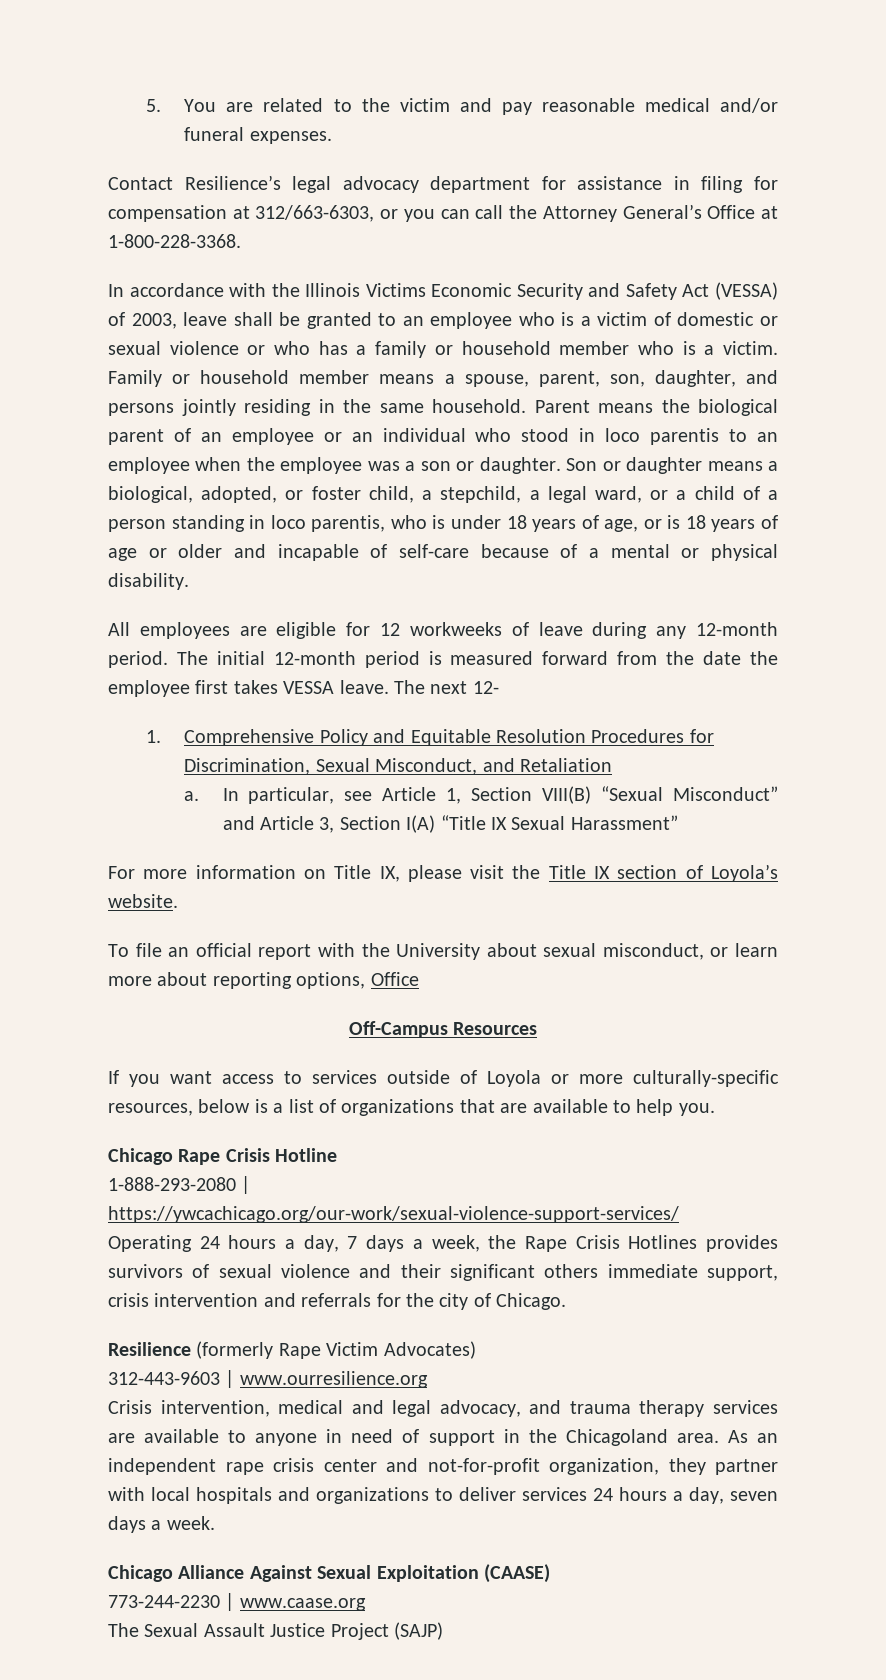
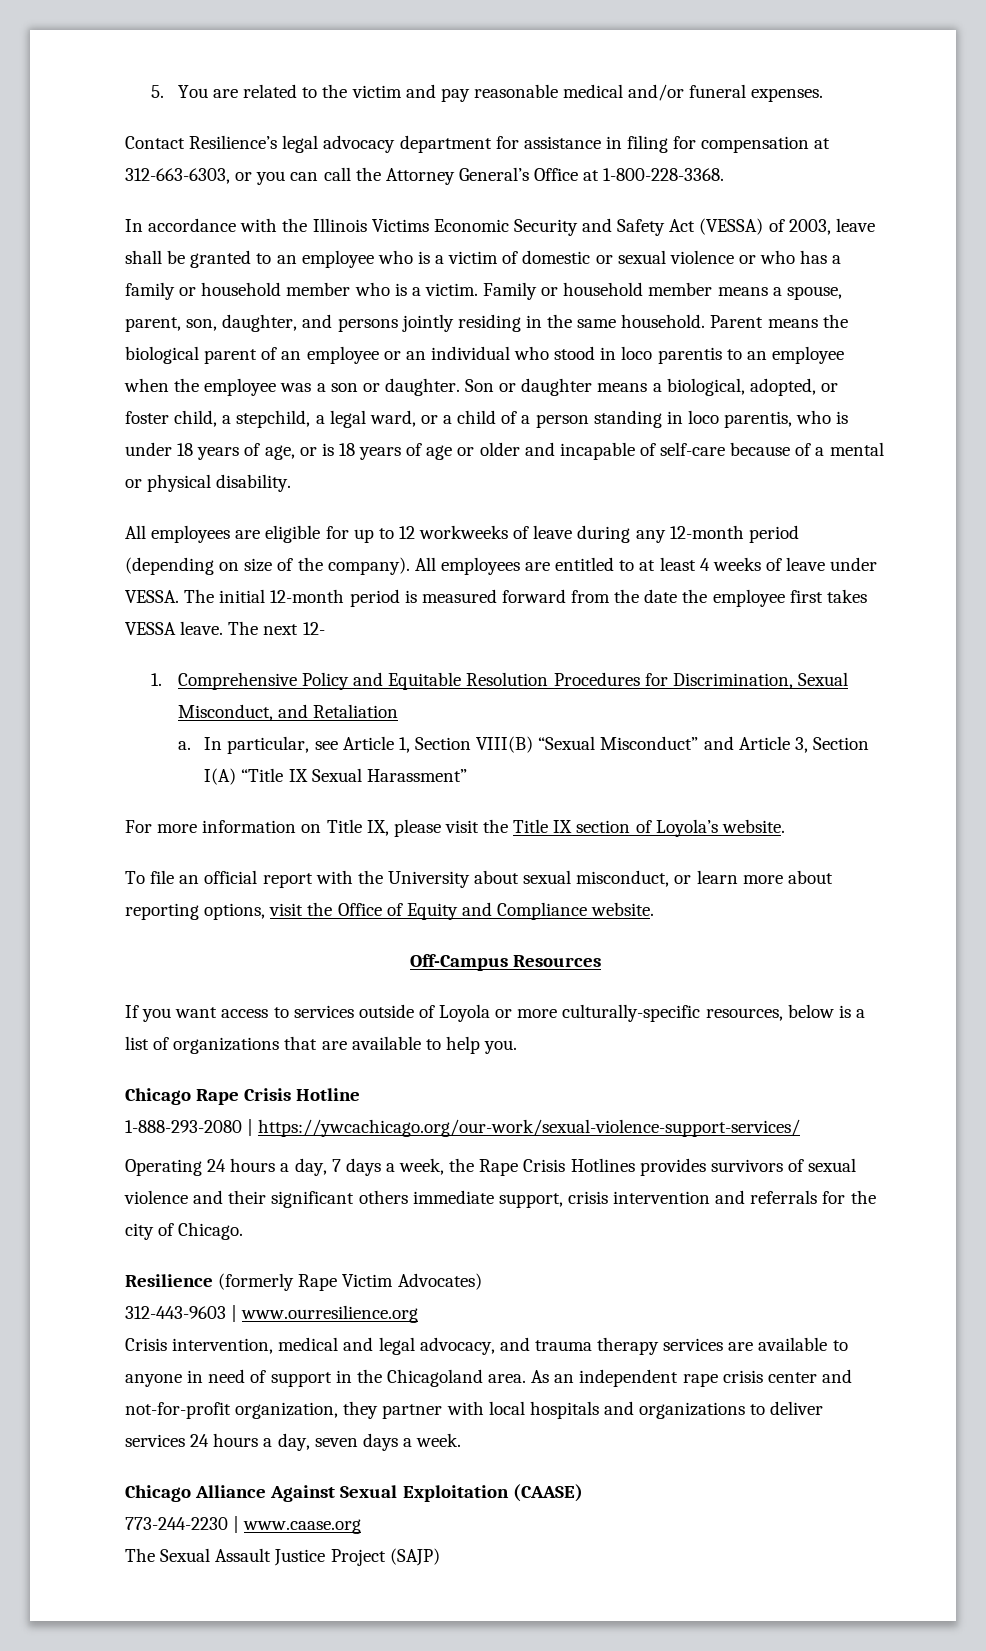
- Contact Resilience’s legal advocacy department for assistance in filing for compensation at 312/663-6303, or you can call the Attorney General’s Office at 1-800-228-3368.
+ Contact Resilience’s legal advocacy department for assistance in filing for compensation at 312-663-6303, or you can call the Attorney General’s Office at 1-800-228-3368.
- All employees are eligible for 12 workweeks of leave during any 12-month period.
+ All employees are eligible for up to 12 workweeks of leave during any 12-month period (depending on size of the company). All employees are entitled to at least 4 weeks of leave under VESSA.
- To file an official report with the University about sexual misconduct, or learn more about reporting options, Office
+ To file an official report with the University about sexual misconduct, or learn more about reporting options, visit the Office of Equity and Compliance website.

